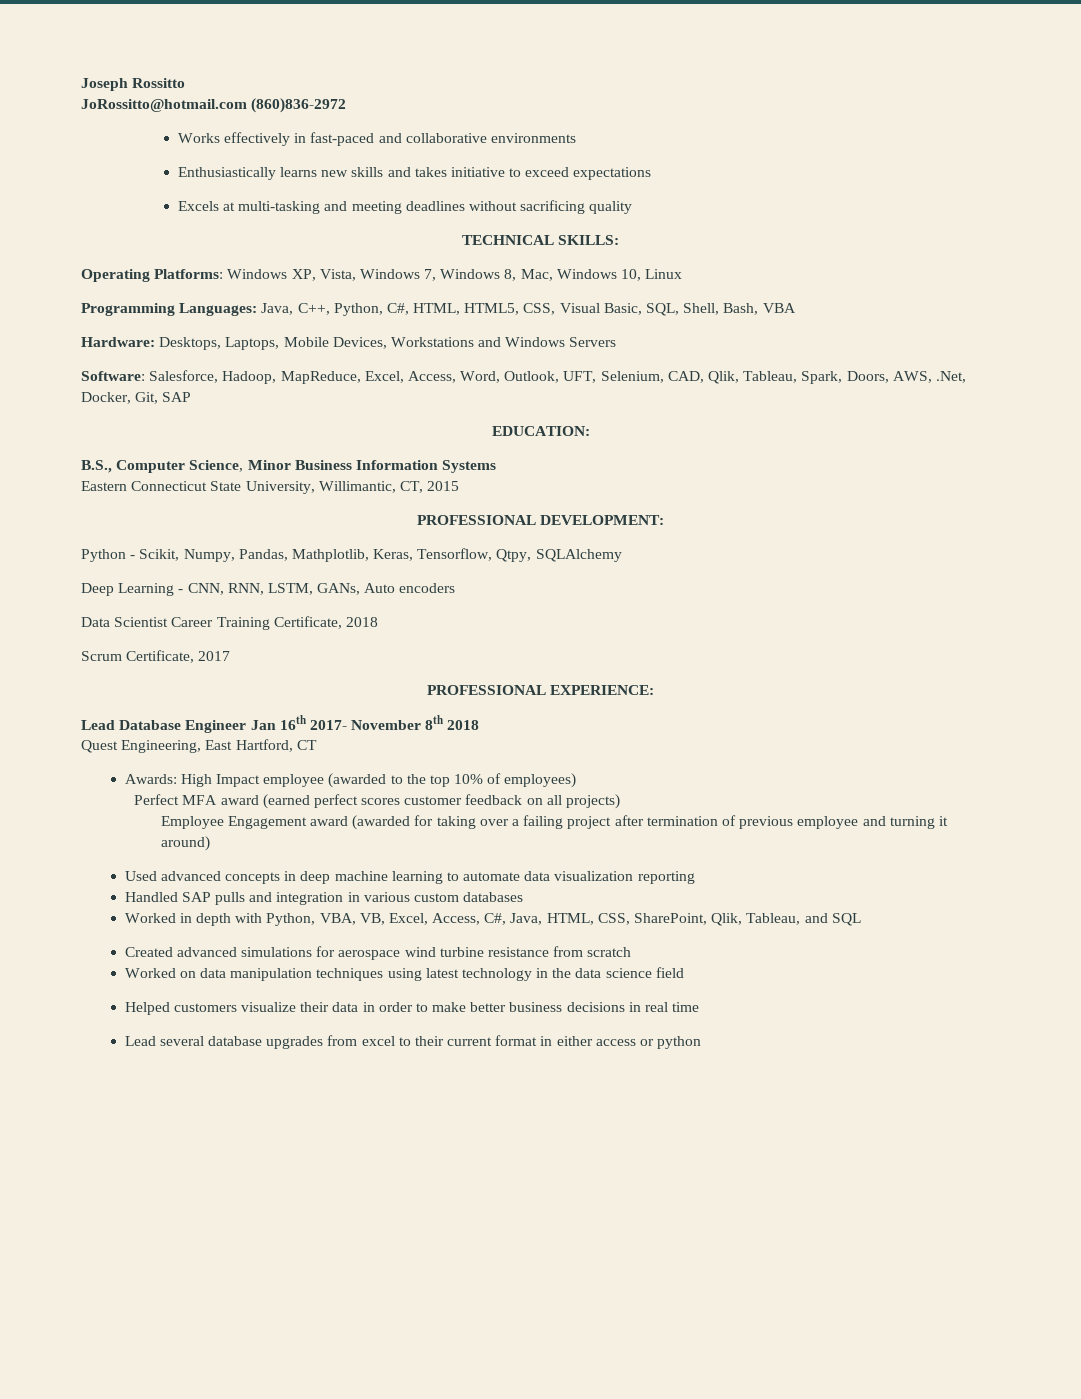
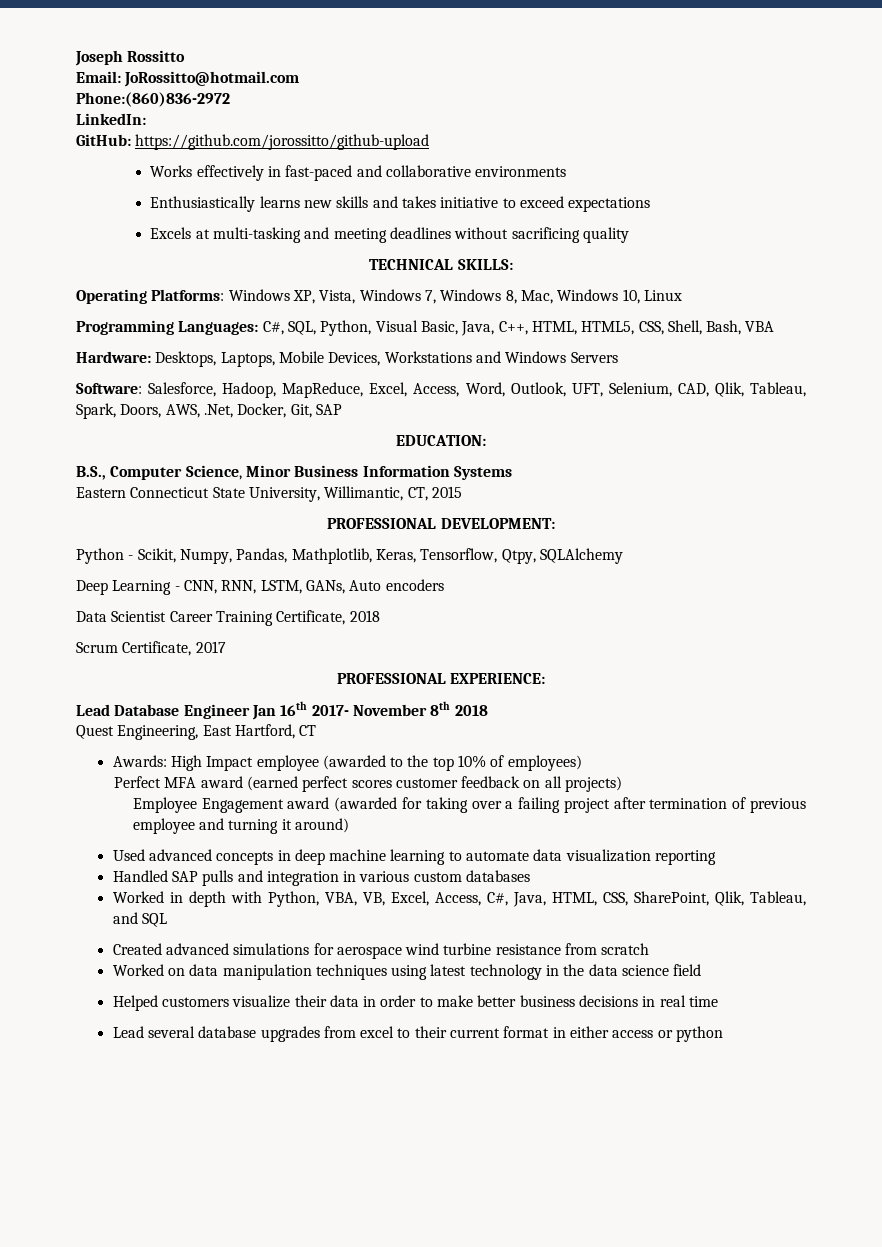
- JoRossitto@hotmail.com (860)836-2972
+ Email: JoRossitto@hotmail.com
+ Phone:(860)836-2972
+ LinkedIn:
+ GitHub: https://github.com/jorossitto/github-upload
- Programming Languages: Java, C++, Python, C#, HTML, HTML5, CSS, Visual Basic, SQL, Shell, Bash, VBA
+ Programming Languages: C#, SQL, Python, Visual Basic, Java, C++, HTML, HTML5, CSS, Shell, Bash, VBA

